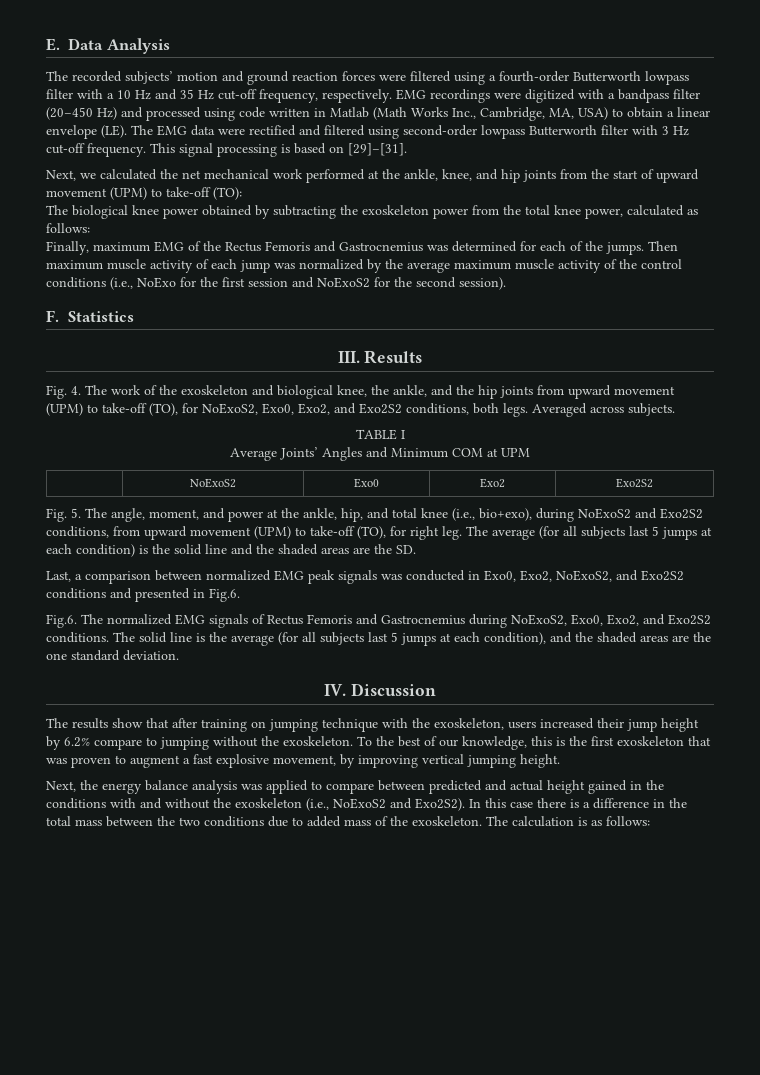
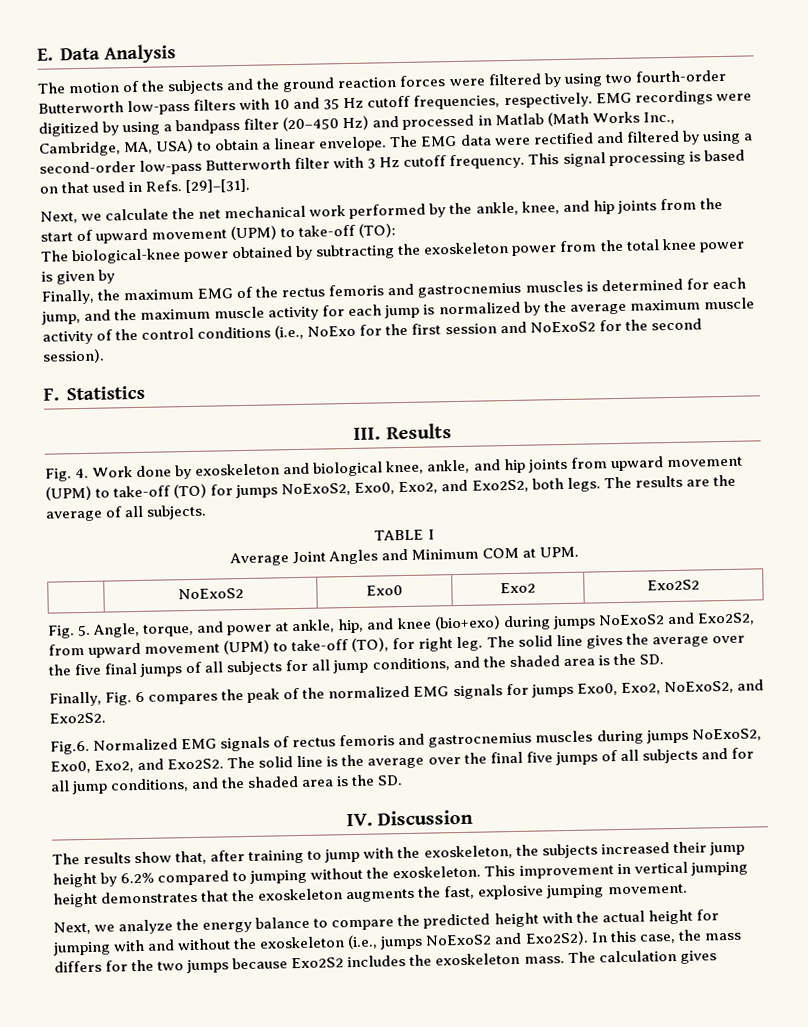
- The recorded subjects’ motion and ground reaction forces were filtered using a fourth-order Butterworth lowpass filter with a 10 Hz and 35 Hz cut-off frequency, respectively.
+ The motion of the subjects and the ground reaction forces were filtered by using two fourth-order Butterworth low-pass filters with 10 and 35 Hz cutoff frequencies, respectively.
- EMG recordings were digitized with a bandpass filter (20–450 Hz) and processed using code written in Matlab (Math Works Inc., Cambridge, MA, USA) to obtain a linear envelope (LE). The EMG data were rectified and filtered using second-order lowpass Butterworth filter with 3 Hz cut-off frequency.
+ EMG recordings were digitized by using a bandpass filter (20–450 Hz) and processed in Matlab (Math Works Inc., Cambridge, MA, USA) to obtain a linear envelope. The EMG data were rectified and filtered by using a second-order low-pass Butterworth filter with 3 Hz cutoff frequency.
- This signal processing is based on [29]–[31].
+ This signal processing is based on that used in Refs. [29]–[31].
- Next, we calculated the net mechanical work performed at the ankle, knee, and hip joints from the start of upward movement (UPM) to take-off (TO):
+ Next, we calculate the net mechanical work performed by the ankle, knee, and hip joints from the start of upward movement (UPM) to take-off (TO):
- The biological knee power obtained by subtracting the exoskeleton power from the total knee power, calculated as follows:
- Finally, maximum EMG of the Rectus Femoris and Gastrocnemius was determined for each of the jumps. Then maximum muscle activity of each jump was normalized by the average maximum muscle activity of the control conditions (i.e., NoExo for the first session and NoExoS2 for the second session).
+ The biological-knee power obtained by subtracting the exoskeleton power from the total knee power is given by
+ Finally, the maximum EMG of the rectus femoris and gastrocnemius muscles is determined for each jump, and the maximum muscle activity for each jump is normalized by the average maximum muscle activity of the control conditions (i.e., NoExo for the first session and NoExoS2 for the second session).
- Fig. 4. The work of the exoskeleton and biological knee, the ankle, and the hip joints from upward movement (UPM) to take-off (TO), for NoExoS2, Exo0, Exo2, and Exo2S2 conditions, both legs. Averaged across subjects.
+ Fig. 4. Work done by exoskeleton and biological knee, ankle, and hip joints from upward movement (UPM) to take-off (TO) for jumps NoExoS2, Exo0, Exo2, and Exo2S2, both legs. The results are the average of all subjects.
- Average Joints’ Angles and Minimum COM at UPM
+ Average Joint Angles and Minimum COM at UPM.
- Fig. 5. The angle, moment, and power at the ankle, hip, and total knee (i.e., bio+exo), during NoExoS2 and Exo2S2 conditions, from upward movement (UPM) to take-off (TO), for right leg.
+ Fig. 5. Angle, torque, and power at ankle, hip, and knee (bio+exo) during jumps NoExoS2 and Exo2S2, from upward movement (UPM) to take-off (TO), for right leg.
- The average (for all subjects last 5 jumps at each condition) is the solid line and the shaded areas are the SD.
- Last, a comparison between normalized EMG peak signals was conducted in Exo0, Exo2, NoExoS2, and Exo2S2 conditions and presented in Fig.6.
- Fig.6. The normalized EMG signals of Rectus Femoris and Gastrocnemius during NoExoS2, Exo0, Exo2, and Exo2S2 conditions.
+ The solid line gives the average over the five final jumps of all subjects for all jump conditions, and the shaded area is the SD.
+ Finally, Fig. 6 compares the peak of the normalized EMG signals for jumps Exo0, Exo2, NoExoS2, and Exo2S2.
+ Fig.6. Normalized EMG signals of rectus femoris and gastrocnemius muscles during jumps NoExoS2, Exo0, Exo2, and Exo2S2.
- The solid line is the average (for all subjects last 5 jumps at each condition), and the shaded areas are the one standard deviation.
+ The solid line is the average over the final five jumps of all subjects and for all jump conditions, and the shaded area is the SD.
- The results show that after training on jumping technique with the exoskeleton, users increased their jump height by 6.2% compare to jumping without the exoskeleton.
+ The results show that, after training to jump with the exoskeleton, the subjects increased their jump height by 6.2% compared to jumping without the exoskeleton.
- To the best of our knowledge, this is the first exoskeleton that was proven to augment a fast explosive movement, by improving vertical jumping height.
- Next, the energy balance analysis was applied to compare between predicted and actual height gained in the conditions with and without the exoskeleton (i.e., NoExoS2 and Exo2S2).
+ This improvement in vertical jumping height demonstrates that the exoskeleton augments the fast, explosive jumping movement.
+ Next, we analyze the energy balance to compare the predicted height with the actual height for jumping with and without the exoskeleton (i.e., jumps NoExoS2 and Exo2S2).
- In this case there is a difference in the total mass between the two conditions due to added mass of the exoskeleton. The calculation is as follows:
+ In this case, the mass differs for the two jumps because Exo2S2 includes the exoskeleton mass. The calculation gives

